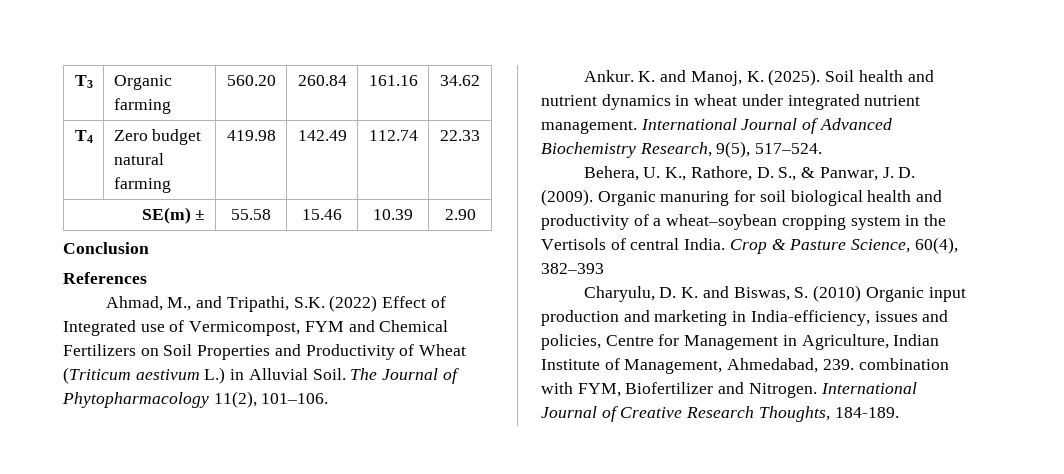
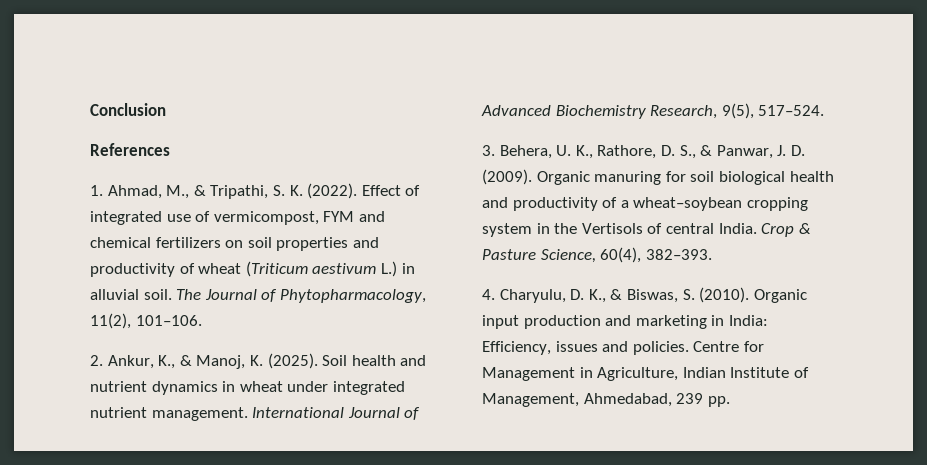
- T3 | Organic farming | 560.20 | 260.84 | 161.16 | 34.62
- T4 | Zero budget natural farming | 419.98 | 142.49 | 112.74 | 22.33
- SE(m) ± | 55.58 | 15.46 | 10.39 | 2.90
- Ahmad, M., and Tripathi, S.K. (2022) Effect of Integrated use of Vermicompost, FYM and Chemical Fertilizers on Soil Properties and Productivity of Wheat (Triticum aestivum L.) in Alluvial Soil.
+ 1. Ahmad, M., & Tripathi, S. K. (2022). Effect of integrated use of vermicompost, FYM and chemical fertilizers on soil properties and productivity of wheat (Triticum aestivum L.) in alluvial soil.
- The Journal of Phytopharmacology 11(2), 101–106.
+ The Journal of Phytopharmacology, 11(2), 101–106.
- Ankur. K. and Manoj, K. (2025).
+ 2. Ankur, K., & Manoj, K. (2025).
- Behera, U. K., Rathore, D. S., & Panwar, J. D. (2009).
+ 3. Behera, U. K., Rathore, D. S., & Panwar, J. D. (2009).
- Crop & Pasture Science, 60(4), 382–393
- Charyulu, D. K. and Biswas, S. (2010) Organic input production and marketing in India-efficiency, issues and policies, Centre for Management in Agriculture, Indian Institute of Management, Ahmedabad, 239. combination with FYM, Biofertilizer and Nitrogen. International Journal of Creative Research Thoughts, 184-189.
+ Crop & Pasture Science, 60(4), 382–393.
+ 4. Charyulu, D. K., & Biswas, S. (2010). Organic input production and marketing in India: Efficiency, issues and policies. Centre for Management in Agriculture, Indian Institute of Management, Ahmedabad, 239 pp.

